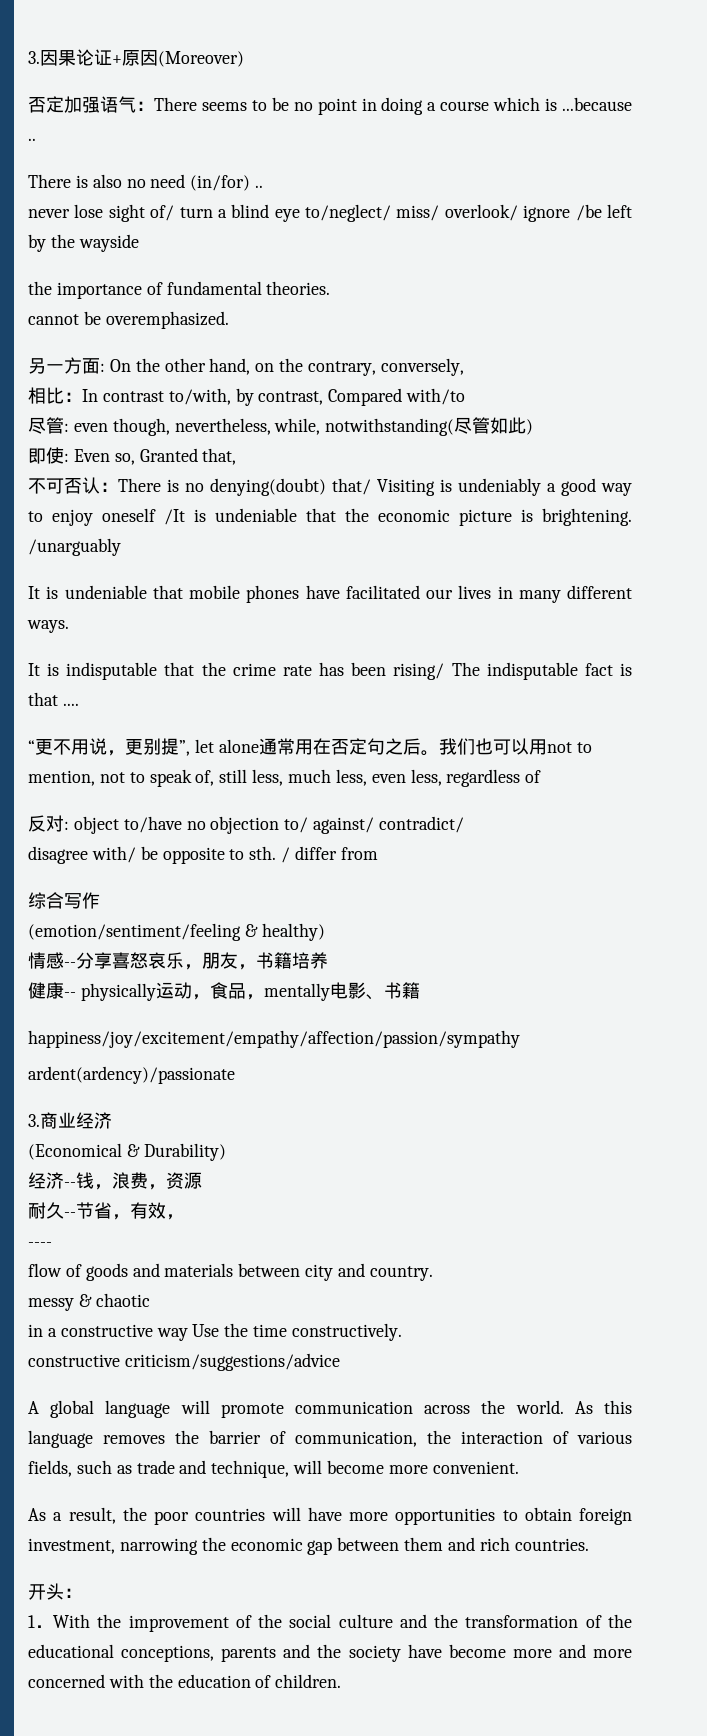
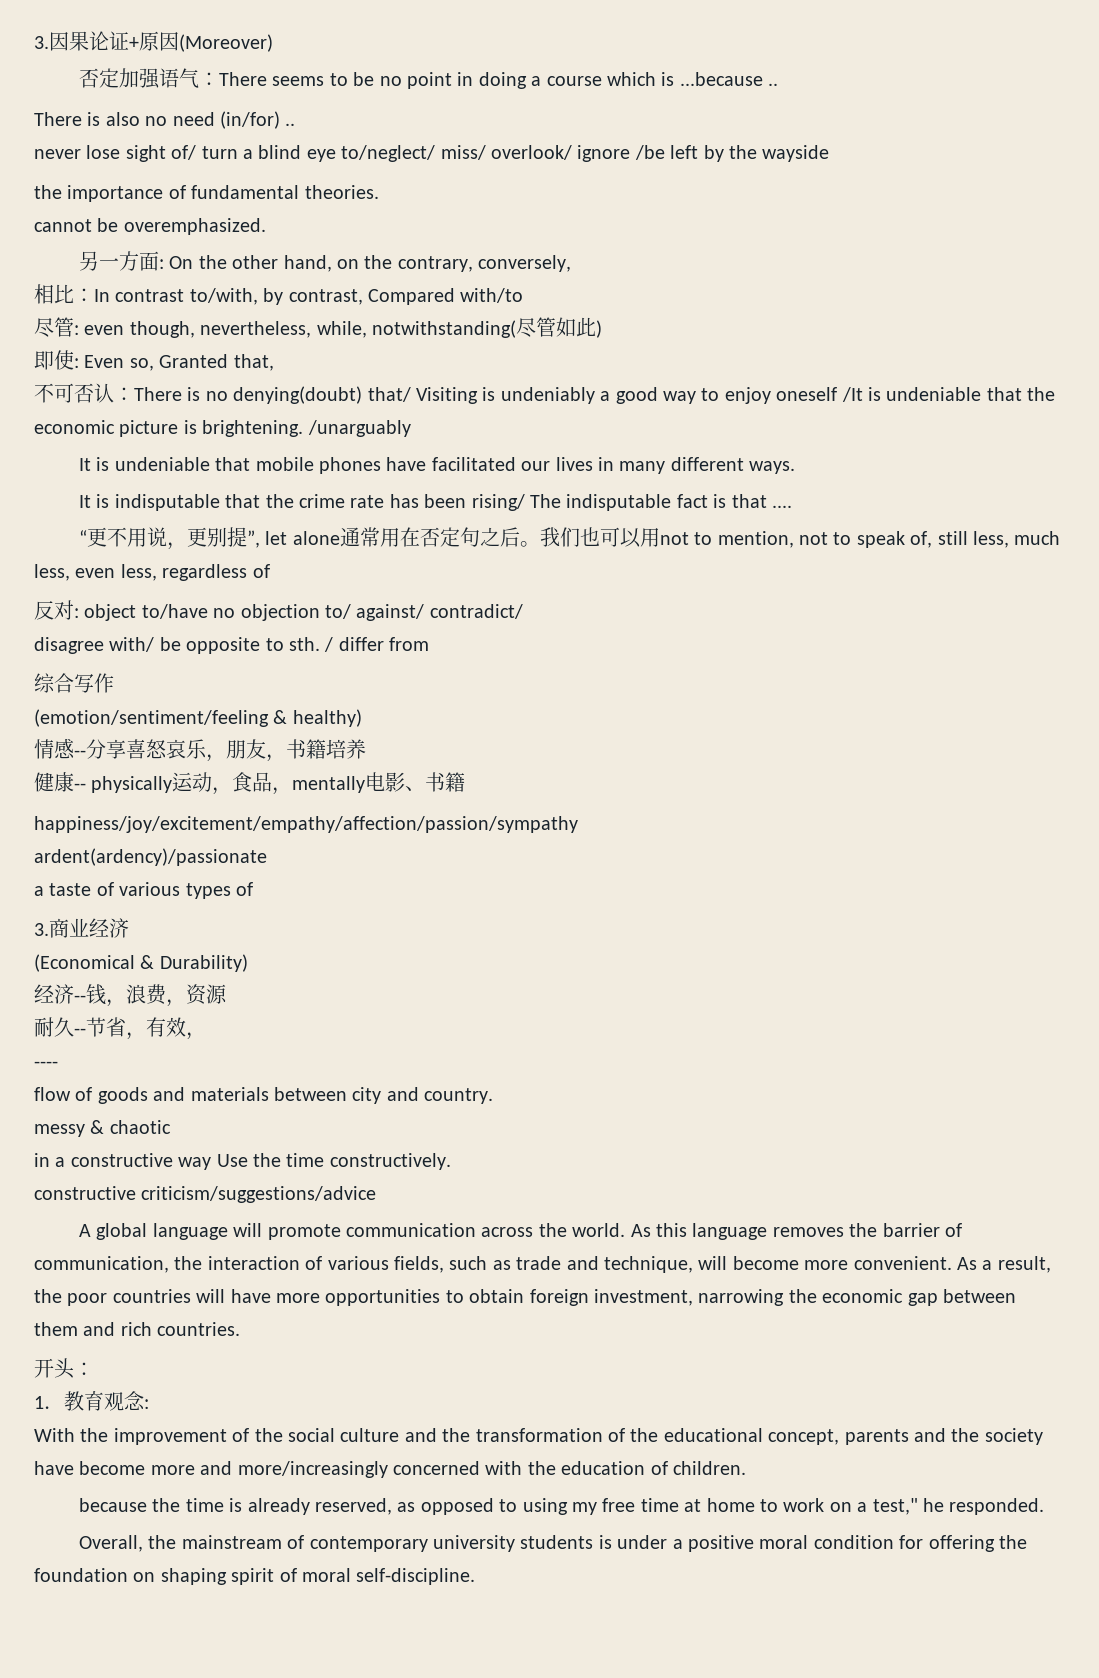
+ a taste of various types of
- As this language removes the barrier of communication, the interaction of various fields, such as trade and technique, will become more convenient.
- As a result, the poor countries will have more opportunities to obtain foreign investment, narrowing the economic gap between them and rich countries.
+ As this language removes the barrier of communication, the interaction of various fields, such as trade and technique, will become more convenient. As a result, the poor countries will have more opportunities to obtain foreign investment, narrowing the economic gap between them and rich countries.
- 1．With the improvement of the social culture and the transformation of the educational conceptions, parents and the society have become more and more concerned with the education of children.
+ 1．教育观念:
+ With the improvement of the social culture and the transformation of the educational concept, parents and the society have become more and more/increasingly concerned with the education of children.
+ because the time is already reserved, as opposed to using my free time at home to work on a test," he responded.
+ Overall, the mainstream of contemporary university students is under a positive moral condition for offering the foundation on shaping spirit of moral self-discipline.

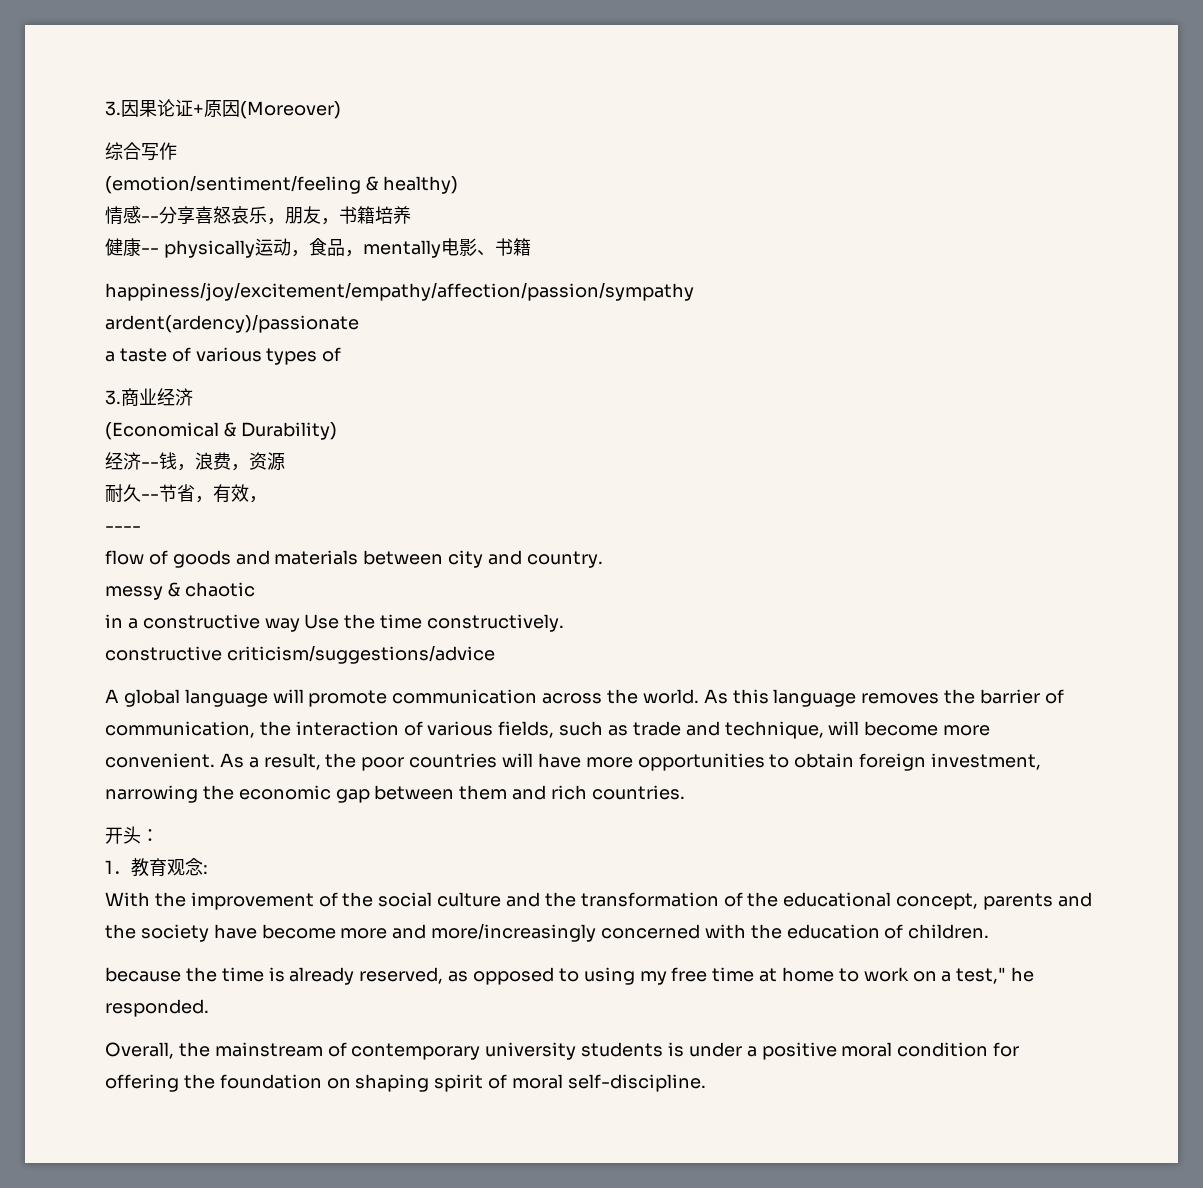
- 否定加强语气：There seems to be no point in doing a course which is ...because ..
- There is also no need (in/for) ..
- never lose sight of/ turn a blind eye to/neglect/ miss/ overlook/ ignore /be left by the wayside
- the importance of fundamental theories.
- cannot be overemphasized.
- 另一方面: On the other hand, on the contrary, conversely,
- 相比：In contrast to/with, by contrast, Compared with/to
- 尽管: even though, nevertheless, while, notwithstanding(尽管如此)
- 即使: Even so, Granted that,
- 不可否认：There is no denying(doubt) that/ Visiting is undeniably a good way to enjoy oneself /It is undeniable that the economic picture is brightening. /unarguably
- It is undeniable that mobile phones have facilitated our lives in many different ways.
- It is indisputable that the crime rate has been rising/ The indisputable fact is that ....
- “更不用说，更别提”, let alone通常用在否定句之后。我们也可以用not to mention, not to speak of, still less, much less, even less, regardless of
- 反对: object to/have no objection to/ against/ contradict/
- disagree with/ be opposite to sth. / differ from

